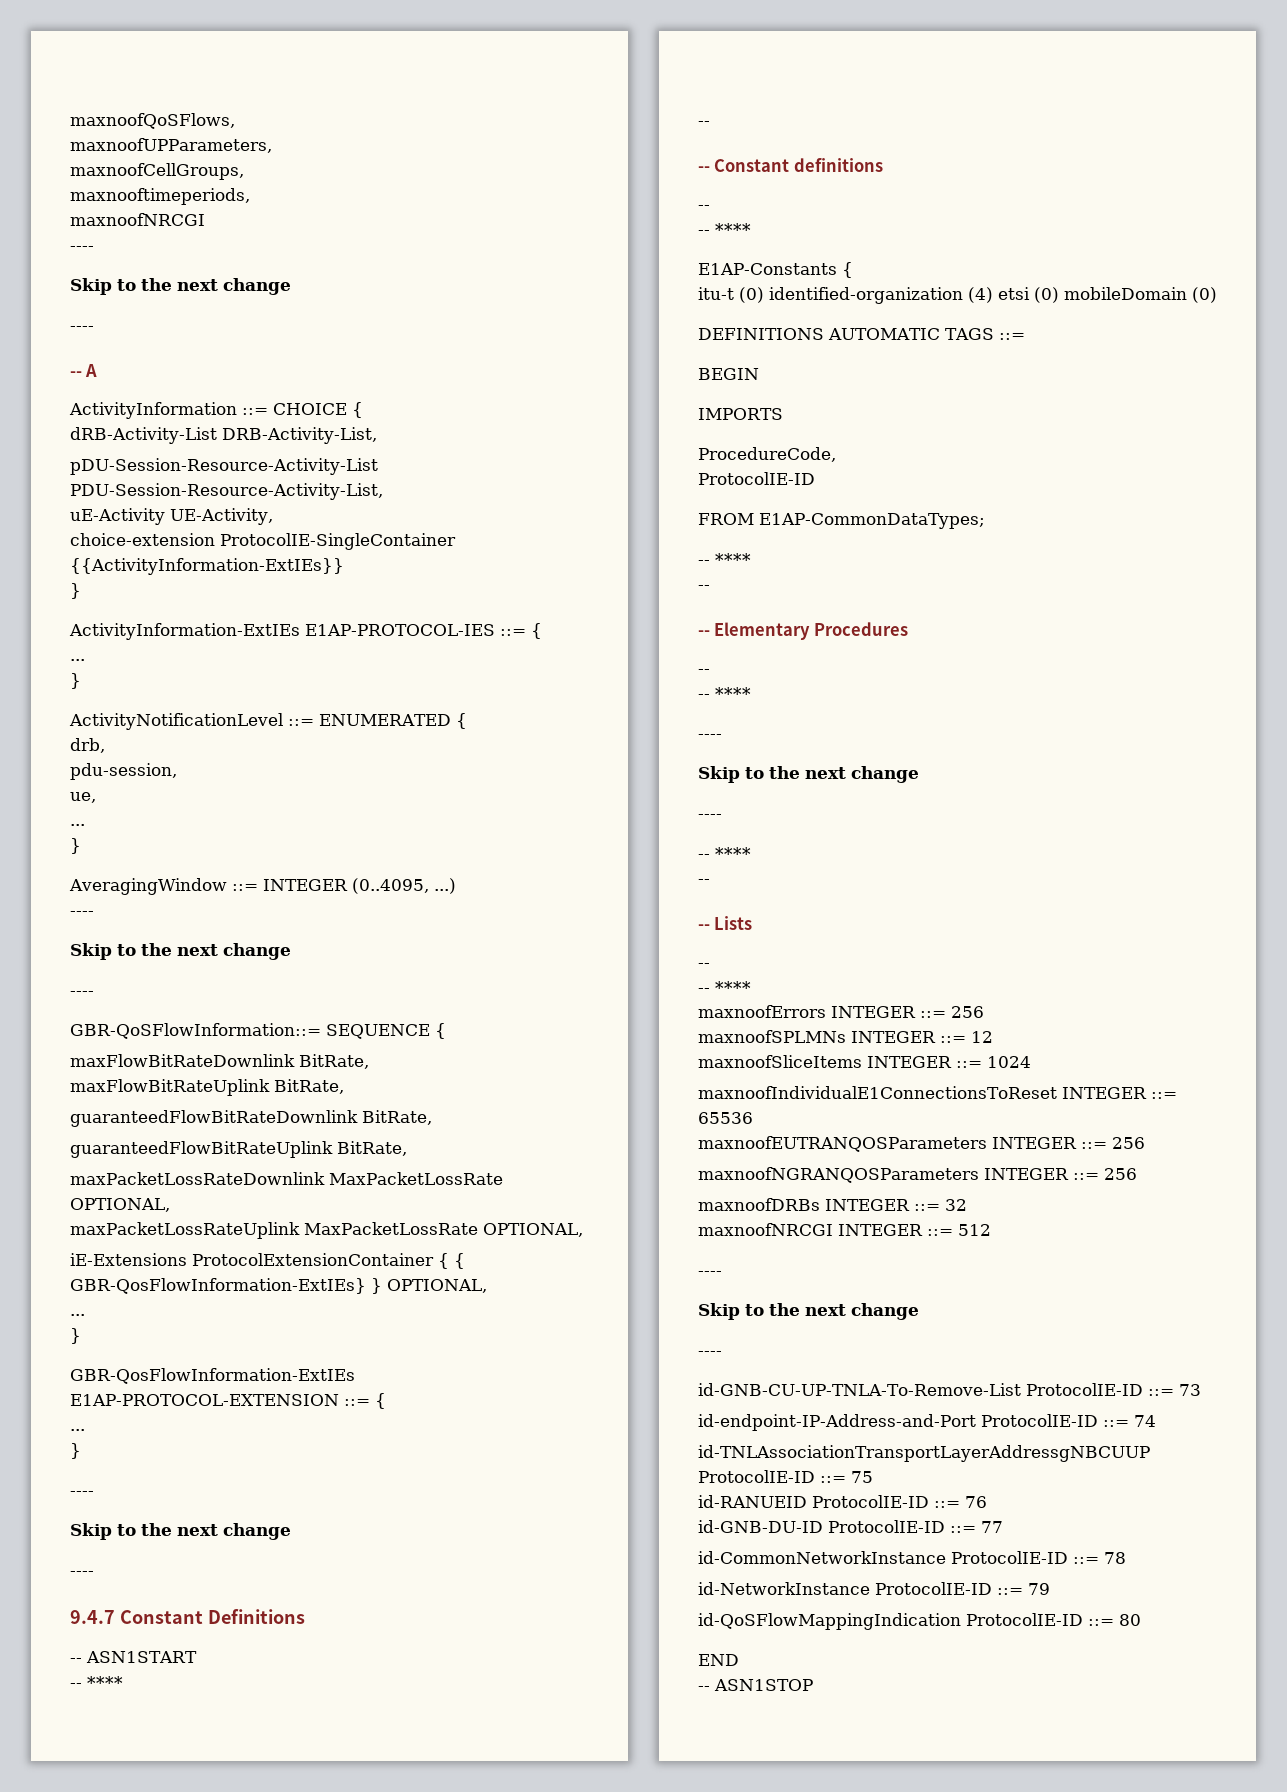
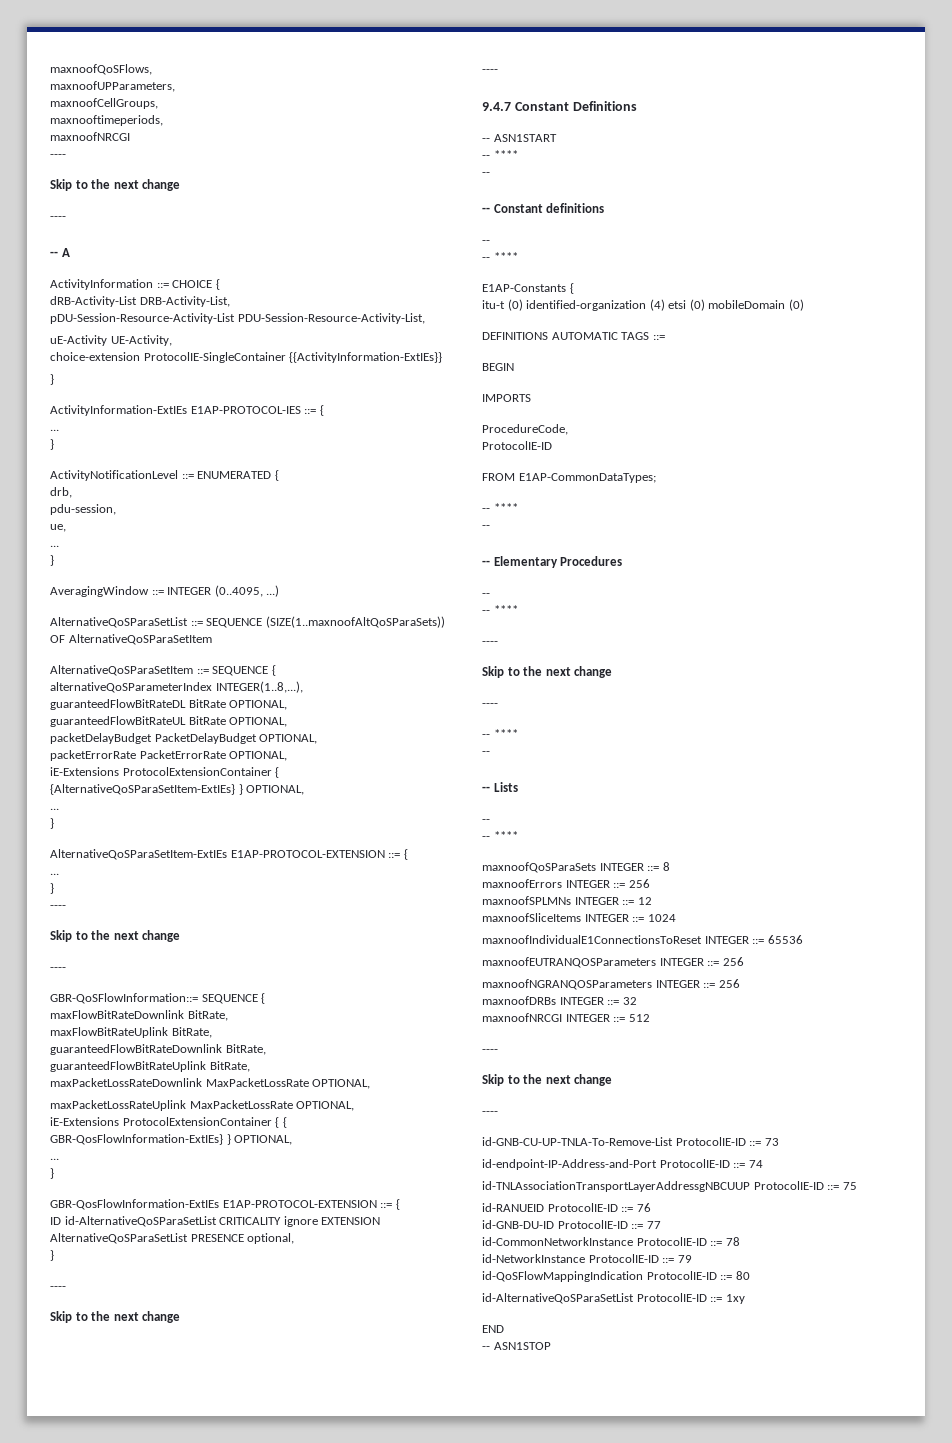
+ AlternativeQoSParaSetList ::= SEQUENCE (SIZE(1..maxnoofAltQoSParaSets)) OF AlternativeQoSParaSetItem
+ AlternativeQoSParaSetItem ::= SEQUENCE {
+ alternativeQoSParameterIndex INTEGER(1..8,...),
+ guaranteedFlowBitRateDL BitRate OPTIONAL,
+ guaranteedFlowBitRateUL BitRate OPTIONAL,
+ packetDelayBudget PacketDelayBudget OPTIONAL,
+ packetErrorRate PacketErrorRate OPTIONAL,
+ iE-Extensions ProtocolExtensionContainer { {AlternativeQoSParaSetItem-ExtIEs} } OPTIONAL,
+ ...
+ }
+ AlternativeQoSParaSetItem-ExtIEs E1AP-PROTOCOL-EXTENSION ::= {
+ ...
+ }
  GBR-QosFlowInformation-ExtIEs E1AP-PROTOCOL-EXTENSION ::= {
- ...
+ ID id-AlternativeQoSParaSetList CRITICALITY ignore EXTENSION AlternativeQoSParaSetList PRESENCE optional,
+ maxnoofQoSParaSets INTEGER ::= 8
+ id-AlternativeQoSParaSetList ProtocolIE-ID ::= 1xy

